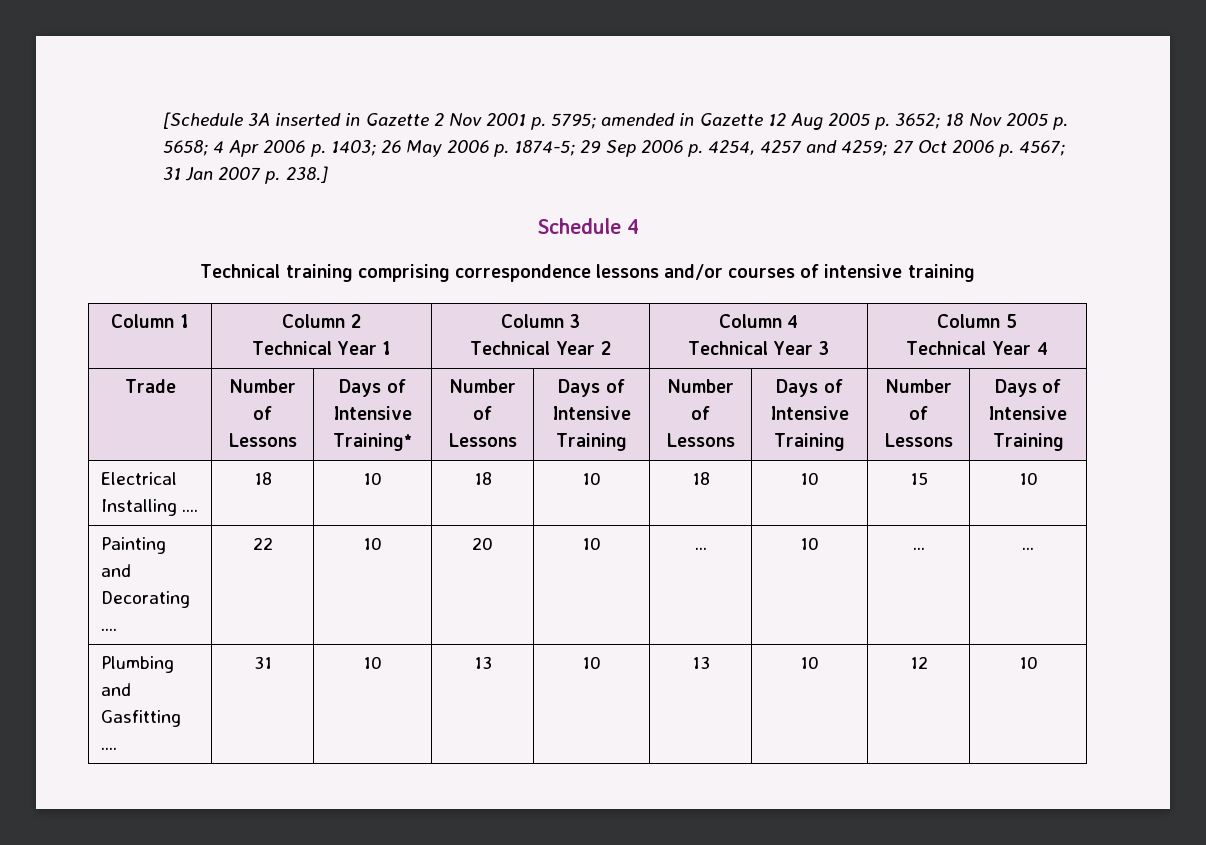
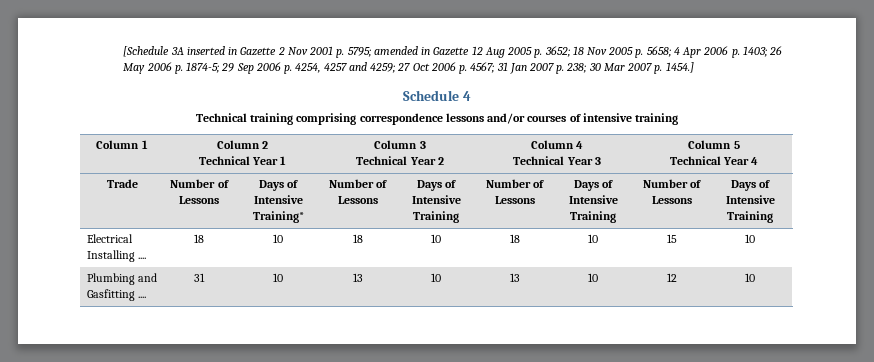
- [Schedule 3A inserted in Gazette 2 Nov 2001 p. 5795; amended in Gazette 12 Aug 2005 p. 3652; 18 Nov 2005 p. 5658; 4 Apr 2006 p. 1403; 26 May 2006 p. 1874-5; 29 Sep 2006 p. 4254, 4257 and 4259; 27 Oct 2006 p. 4567; 31 Jan 2007 p. 238.]
+ [Schedule 3A inserted in Gazette 2 Nov 2001 p. 5795; amended in Gazette 12 Aug 2005 p. 3652; 18 Nov 2005 p. 5658; 4 Apr 2006 p. 1403; 26 May 2006 p. 1874-5; 29 Sep 2006 p. 4254, 4257 and 4259; 27 Oct 2006 p. 4567; 31 Jan 2007 p. 238; 30 Mar 2007 p. 1454.]
- Painting and Decorating .... | 22 | 10 | 20 | 10 | ... | 10 | ... | ...

